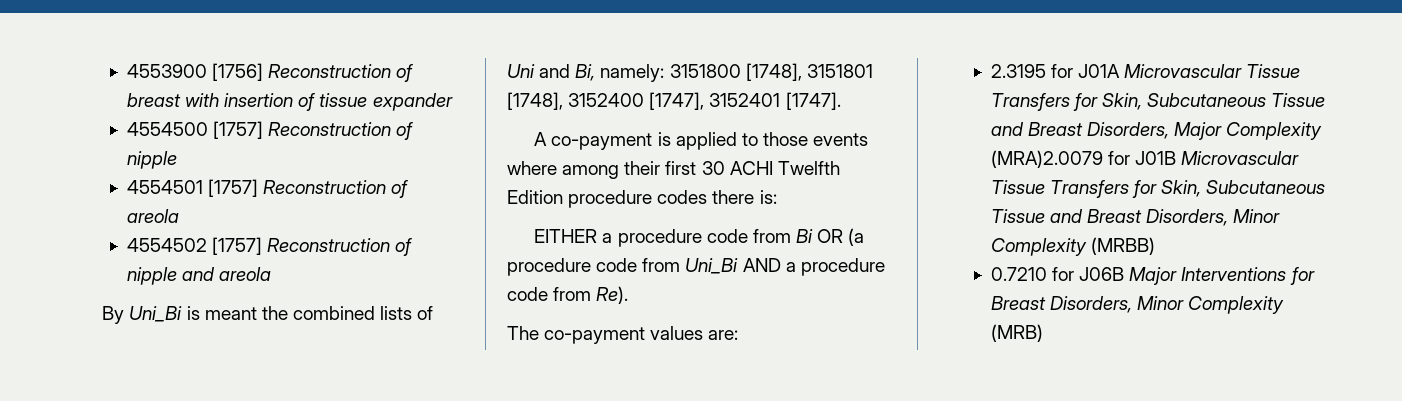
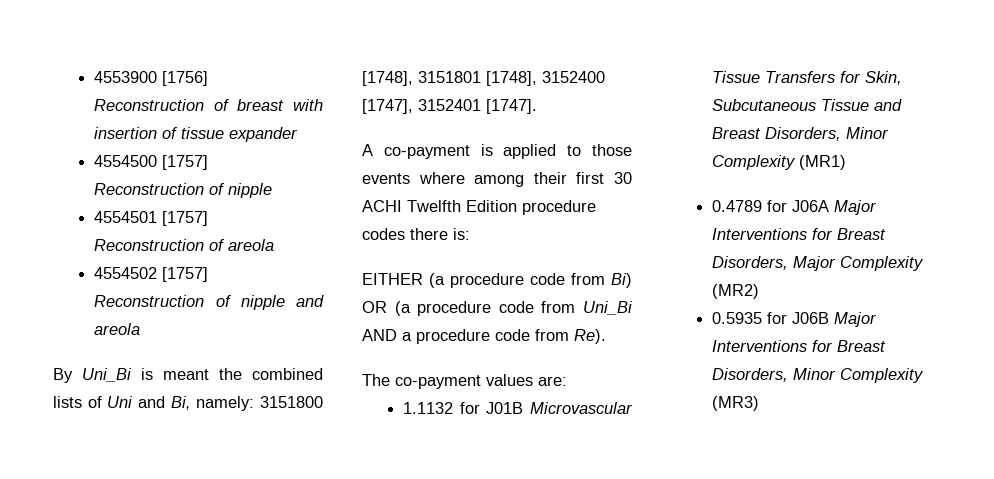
- EITHER a procedure code from Bi OR (a procedure code from Uni_Bi AND a procedure code from Re).
+ EITHER (a procedure code from Bi) OR (a procedure code from Uni_Bi AND a procedure code from Re).
- 2.3195 for J01A Microvascular Tissue Transfers for Skin, Subcutaneous Tissue and Breast Disorders, Major Complexity (MRA)2.0079 for J01B Microvascular Tissue Transfers for Skin, Subcutaneous Tissue and Breast Disorders, Minor Complexity (MRBB)
- 0.7210 for J06B Major Interventions for Breast Disorders, Minor Complexity (MRB)
+ 1.1132 for J01B Microvascular Tissue Transfers for Skin, Subcutaneous Tissue and Breast Disorders, Minor Complexity (MR1)
+ 0.4789 for J06A Major Interventions for Breast Disorders, Major Complexity (MR2)
+ 0.5935 for J06B Major Interventions for Breast Disorders, Minor Complexity (MR3)

